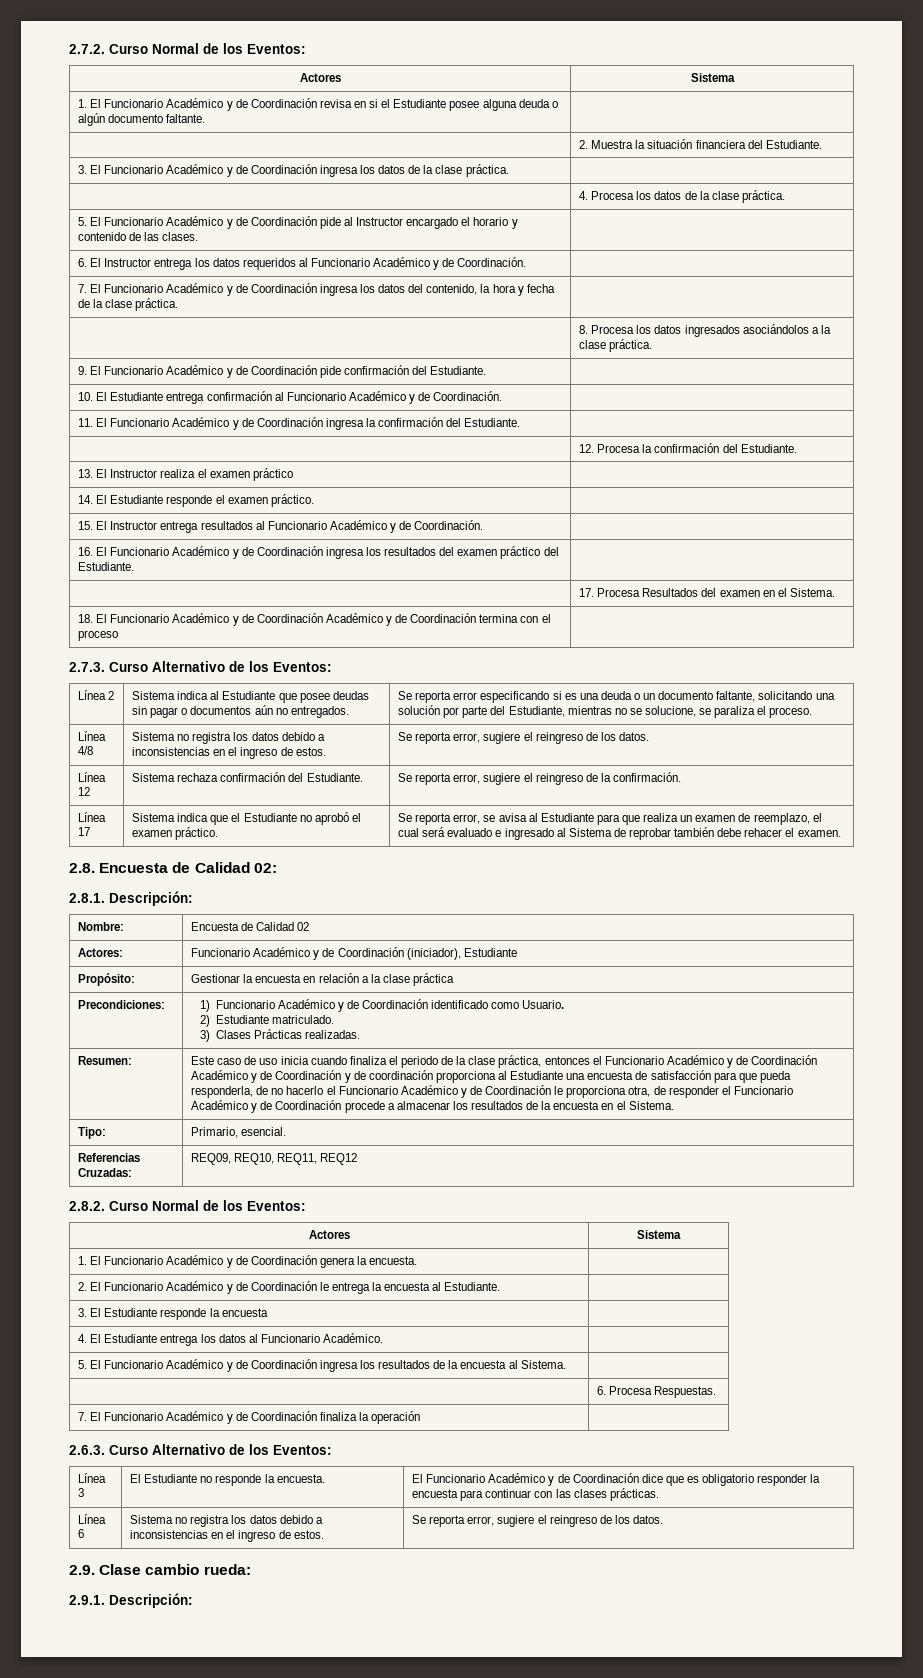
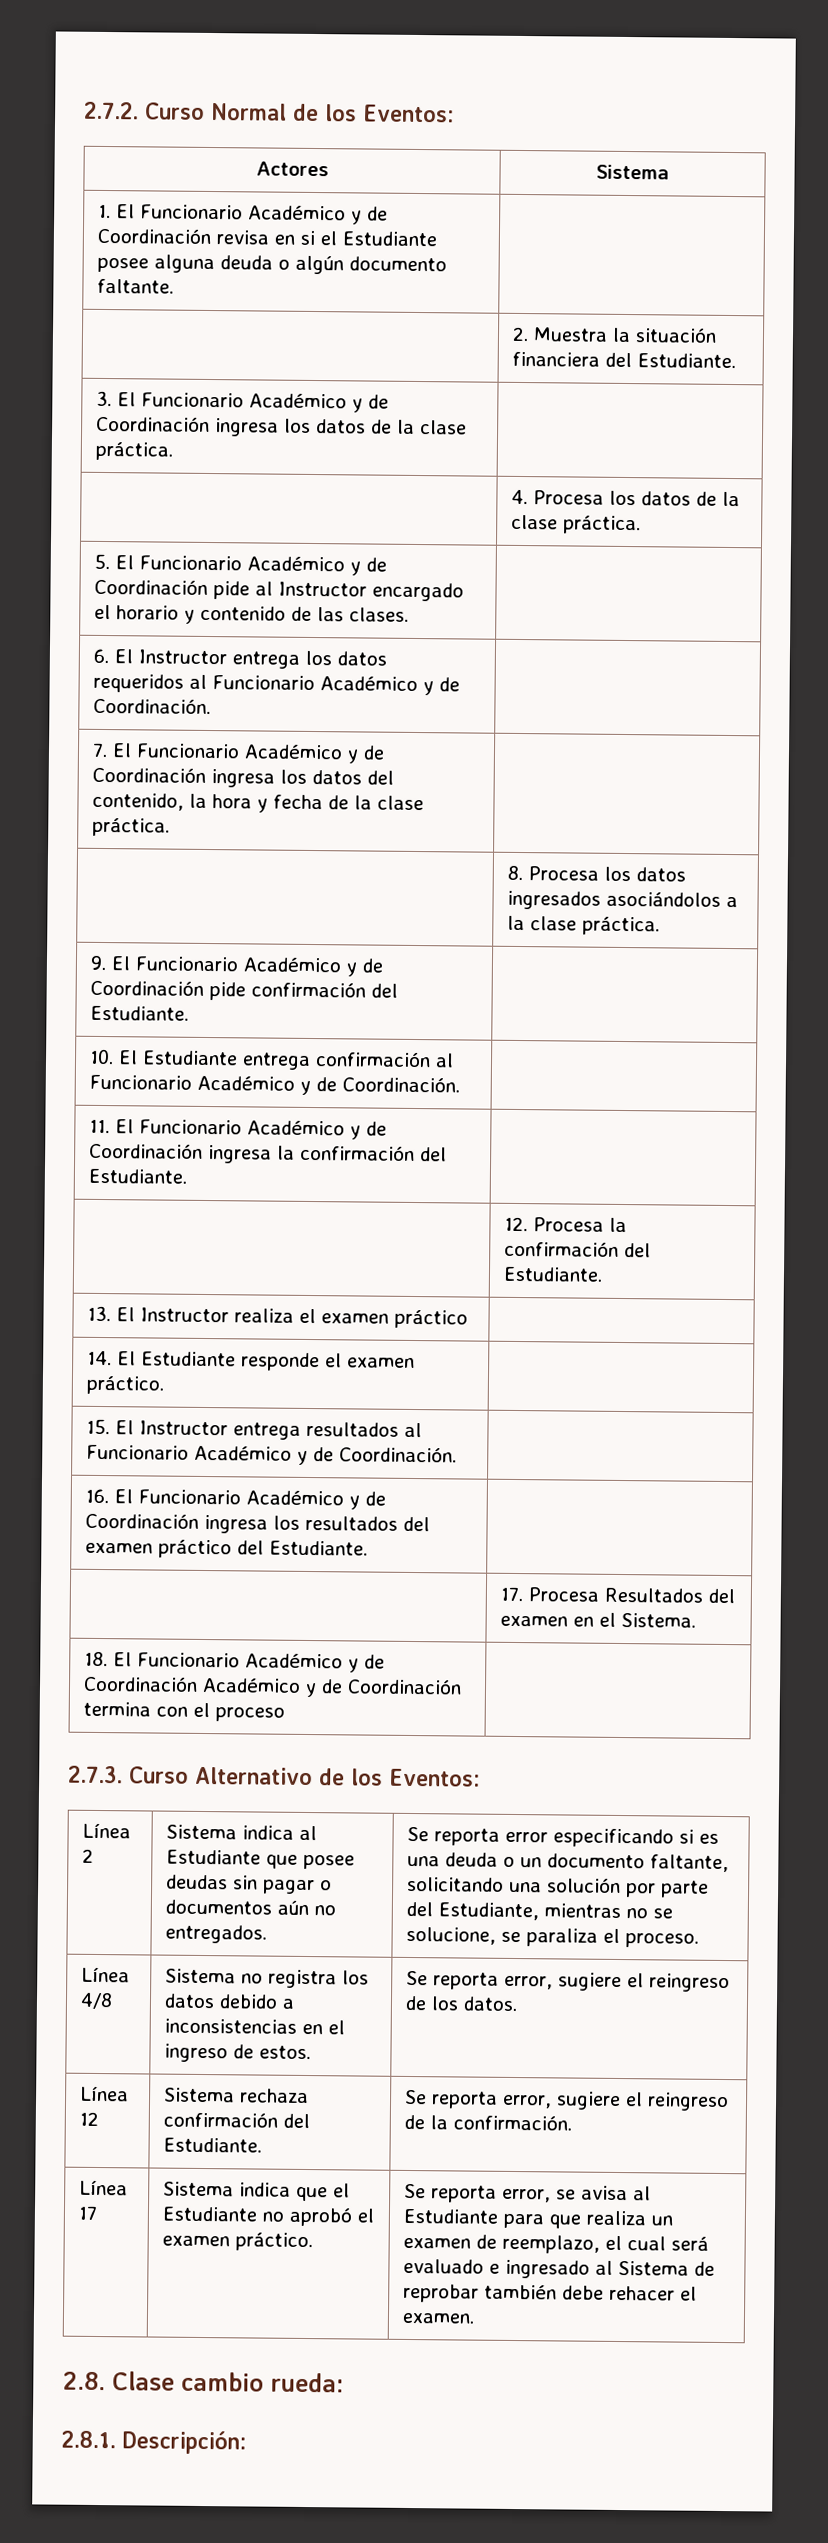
- 2.8. Encuesta de Calidad 02:
- 2.8.1. Descripción:
- Nombre: | Encuesta de Calidad 02
- Actores: | Funcionario Académico y de Coordinación (iniciador), Estudiante
- Propósito: | Gestionar la encuesta en relación a la clase práctica
- Precondiciones: | 1) Funcionario Académico y de Coordinación identificado como Usuario.
- 2) Estudiante matriculado.
- 3) Clases Prácticas realizadas.
- Resumen: | Este caso de uso inicia cuando finaliza el periodo de la clase práctica, entonces el Funcionario Académico y de Coordinación Académico y de Coordinación y de coordinación proporciona al Estudiante una encuesta de satisfacción para que pueda responderla, de no hacerlo el Funcionario Académico y de Coordinación le proporciona otra, de responder el Funcionario Académico y de Coordinación procede a almacenar los resultados de la encuesta en el Sistema.
- Tipo: | Primario, esencial.
- Referencias Cruzadas: | REQ09, REQ10, REQ11, REQ12
- 2.8.2. Curso Normal de los Eventos:
- Actores | Sistema
- 1. El Funcionario Académico y de Coordinación genera la encuesta. |
- 2. El Funcionario Académico y de Coordinación le entrega la encuesta al Estudiante. |
- 3. El Estudiante responde la encuesta |
- 4. El Estudiante entrega los datos al Funcionario Académico. |
- 5. El Funcionario Académico y de Coordinación ingresa los resultados de la encuesta al Sistema. |
- | 6. Procesa Respuestas.
- 7. El Funcionario Académico y de Coordinación finaliza la operación |
- 2.6.3. Curso Alternativo de los Eventos:
- Línea 3 | El Estudiante no responde la encuesta. | El Funcionario Académico y de Coordinación dice que es obligatorio responder la encuesta para continuar con las clases prácticas.
- Línea 6 | Sistema no registra los datos debido a inconsistencias en el ingreso de estos. | Se reporta error, sugiere el reingreso de los datos.
- 2.9. Clase cambio rueda:
+ 2.8. Clase cambio rueda:
- 2.9.1. Descripción:
+ 2.8.1. Descripción:

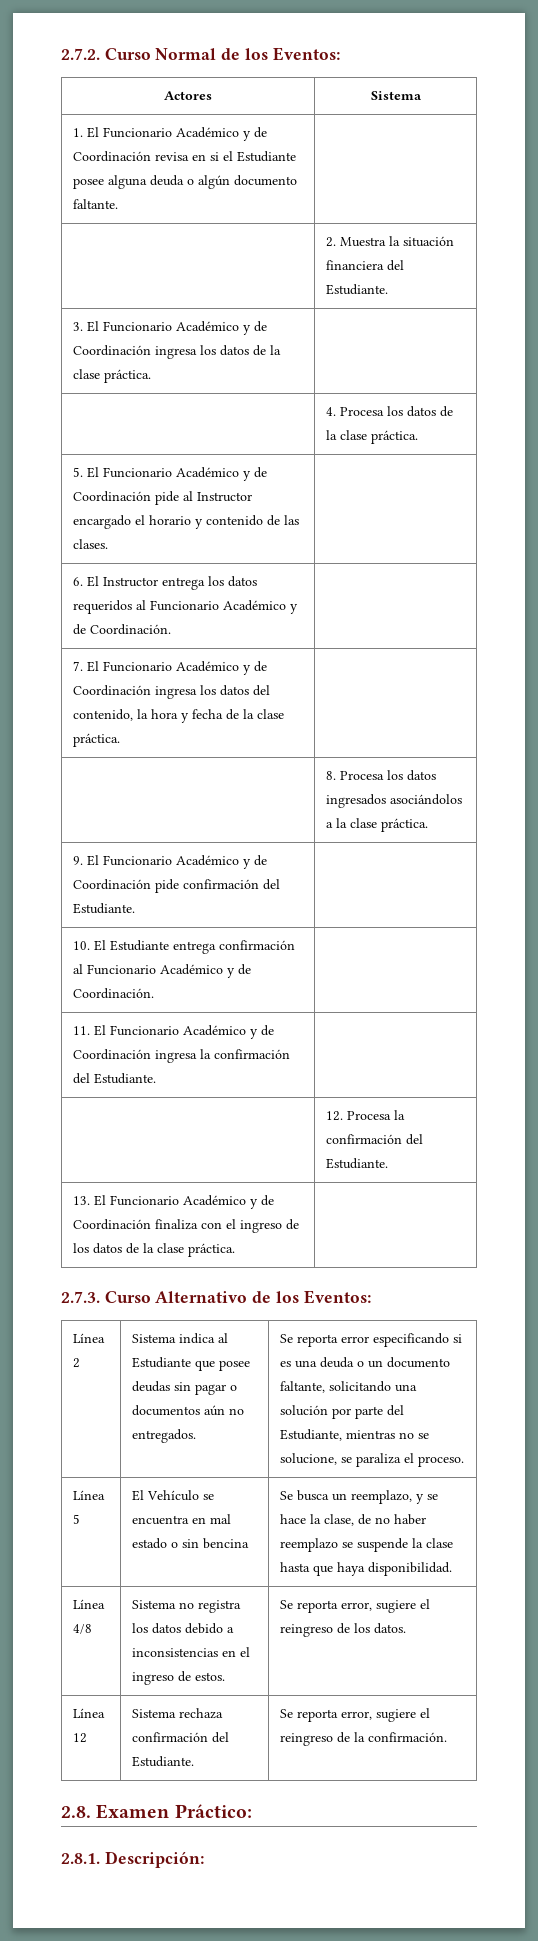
- 13. El Instructor realiza el examen práctico |
- 14. El Estudiante responde el examen práctico. |
- 15. El Instructor entrega resultados al Funcionario Académico y de Coordinación. |
- 16. El Funcionario Académico y de Coordinación ingresa los resultados del examen práctico del Estudiante. |
- | 17. Procesa Resultados del examen en el Sistema.
- 18. El Funcionario Académico y de Coordinación Académico y de Coordinación termina con el proceso |
+ 13. El Funcionario Académico y de Coordinación finaliza con el ingreso de los datos de la clase práctica. |
+ Línea 5 | El Vehículo se encuentra en mal estado o sin bencina | Se busca un reemplazo, y se hace la clase, de no haber reemplazo se suspende la clase hasta que haya disponibilidad.
- Línea 17 | Sistema indica que el Estudiante no aprobó el examen práctico. | Se reporta error, se avisa al Estudiante para que realiza un examen de reemplazo, el cual será evaluado e ingresado al Sistema de reprobar también debe rehacer el examen.
- 2.8. Clase cambio rueda:
+ 2.8. Examen Práctico:

